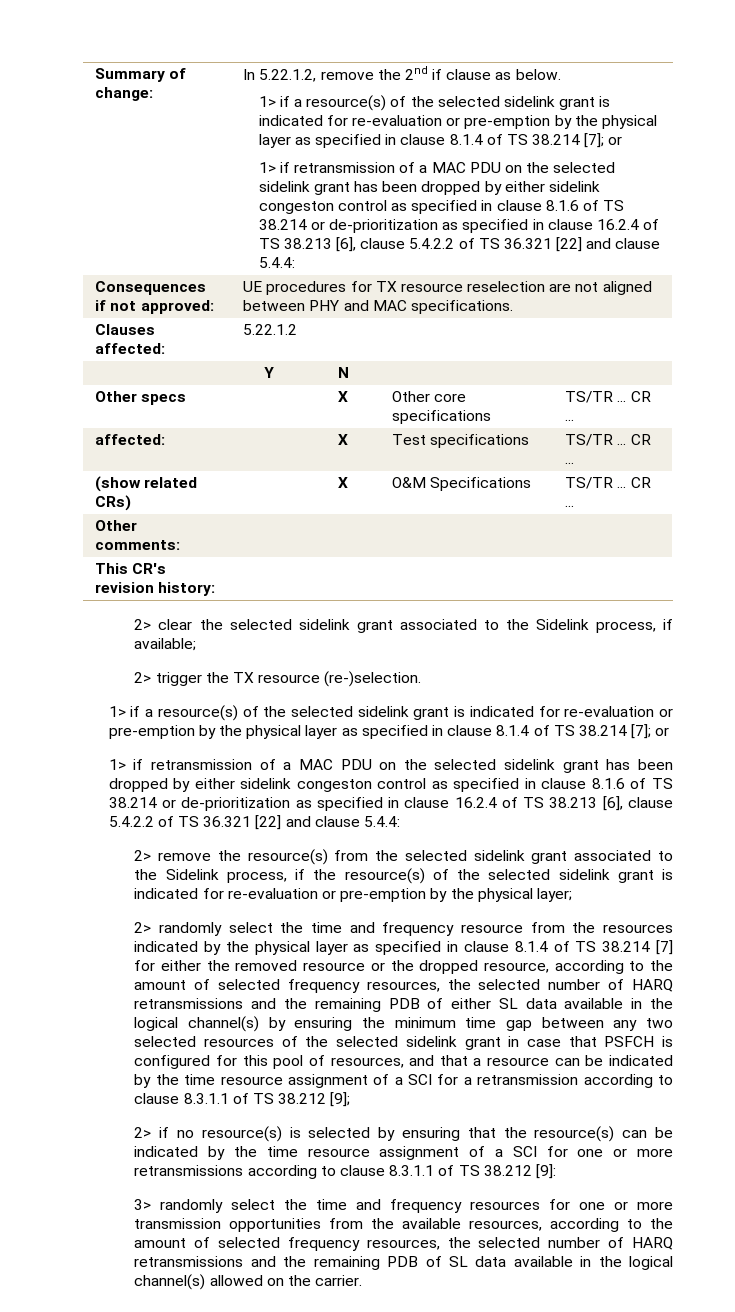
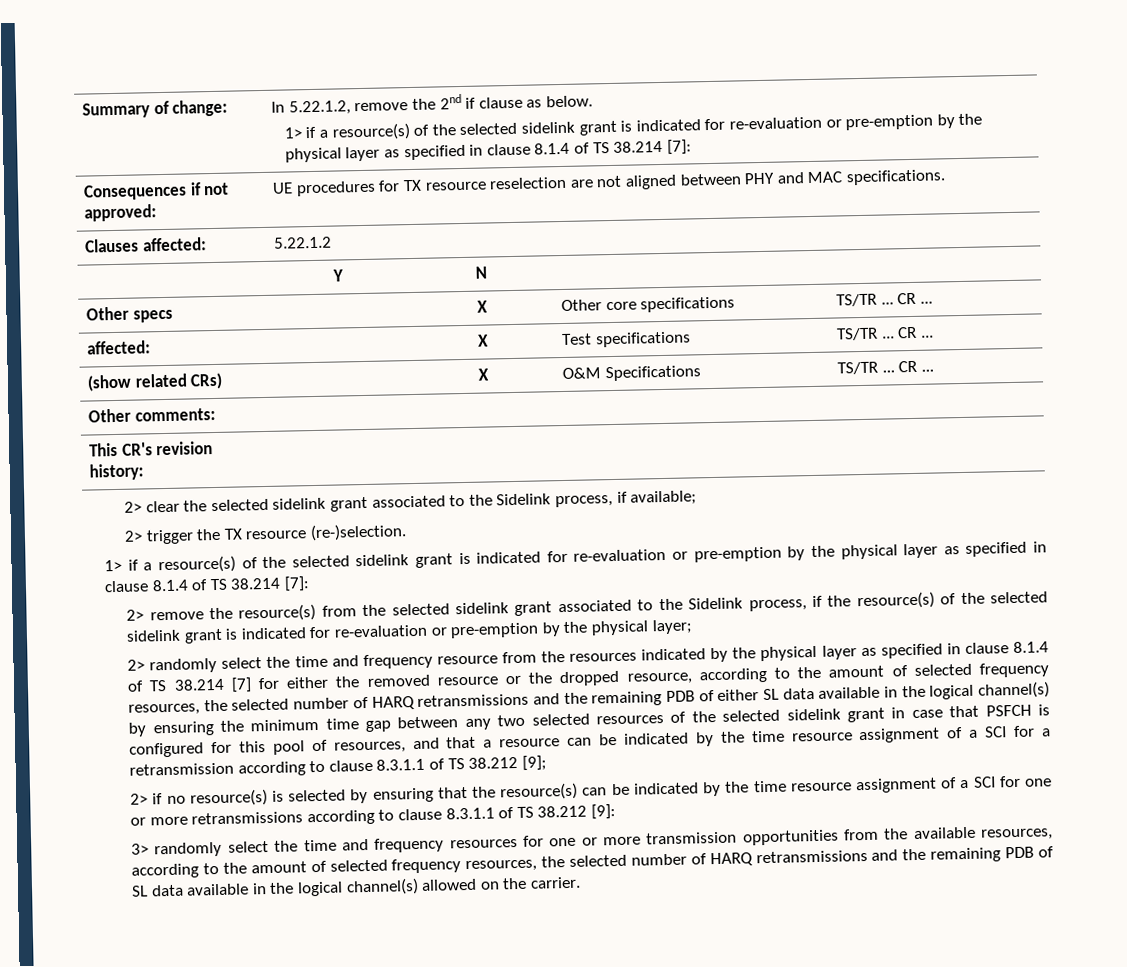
  In 5.22.1.2, remove the 2nd if clause as below.
- 1> if a resource(s) of the selected sidelink grant is indicated for re-evaluation or pre-emption by the physical layer as specified in clause 8.1.4 of TS 38.214 [7]; or
- 1> if retransmission of a MAC PDU on the selected sidelink grant has been dropped by either sidelink congeston control as specified in clause 8.1.6 of TS 38.214 or de-prioritization as specified in clause 16.2.4 of TS 38.213 [6], clause 5.4.2.2 of TS 36.321 [22] and clause 5.4.4:
+ 1> if a resource(s) of the selected sidelink grant is indicated for re-evaluation or pre-emption by the physical layer as specified in clause 8.1.4 of TS 38.214 [7]:
  2> trigger the TX resource (re-)selection.
- 1> if a resource(s) of the selected sidelink grant is indicated for re-evaluation or pre-emption by the physical layer as specified in clause 8.1.4 of TS 38.214 [7]; or
- 1> if retransmission of a MAC PDU on the selected sidelink grant has been dropped by either sidelink congeston control as specified in clause 8.1.6 of TS 38.214 or de-prioritization as specified in clause 16.2.4 of TS 38.213 [6], clause 5.4.2.2 of TS 36.321 [22] and clause 5.4.4:
+ 1> if a resource(s) of the selected sidelink grant is indicated for re-evaluation or pre-emption by the physical layer as specified in clause 8.1.4 of TS 38.214 [7]:

